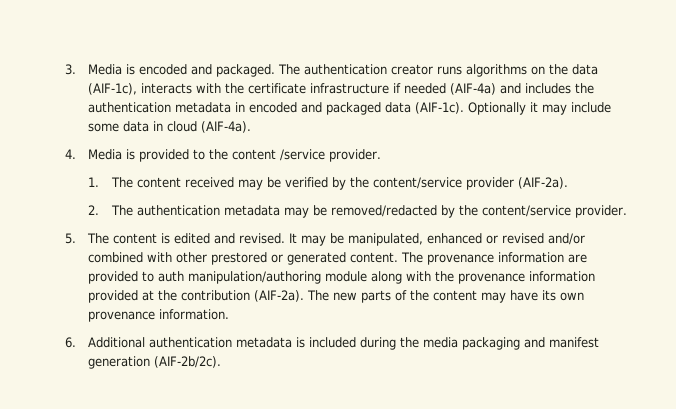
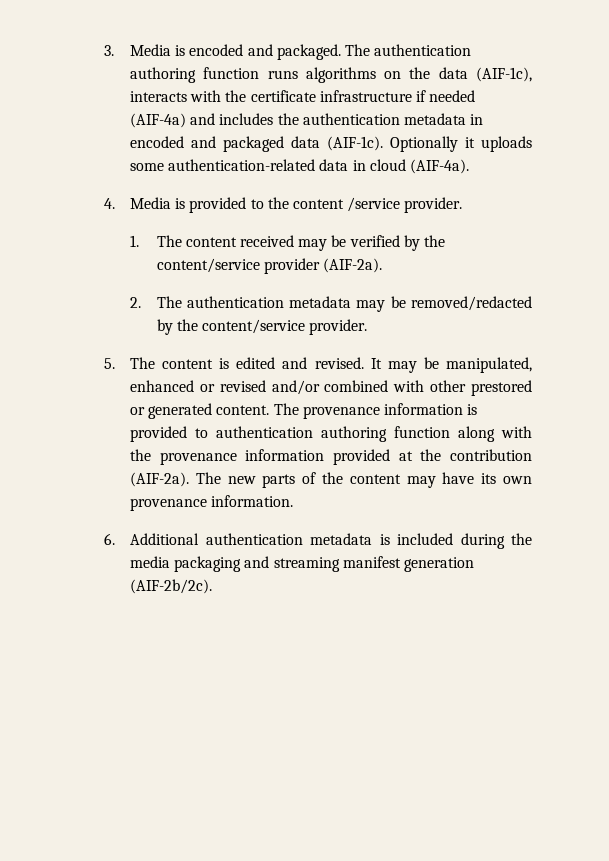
- The authentication creator runs algorithms on the data (AIF-1c), interacts with the certificate infrastructure if needed (AIF-4a) and includes the authentication metadata in encoded and packaged data (AIF-1c).
+ The authentication authoring function runs algorithms on the data (AIF-1c), interacts with the certificate infrastructure if needed (AIF-4a) and includes the authentication metadata in encoded and packaged data (AIF-1c).
- Optionally it may include some data in cloud (AIF-4a).
+ Optionally it uploads some authentication-related data in cloud (AIF-4a).
- The provenance information are provided to auth manipulation/authoring module along with the provenance information provided at the contribution (AIF-2a).
+ The provenance information is provided to authentication authoring function along with the provenance information provided at the contribution (AIF-2a).
- 6. Additional authentication metadata is included during the media packaging and manifest generation (AIF-2b/2c).
+ 6. Additional authentication metadata is included during the media packaging and streaming manifest generation (AIF-2b/2c).

